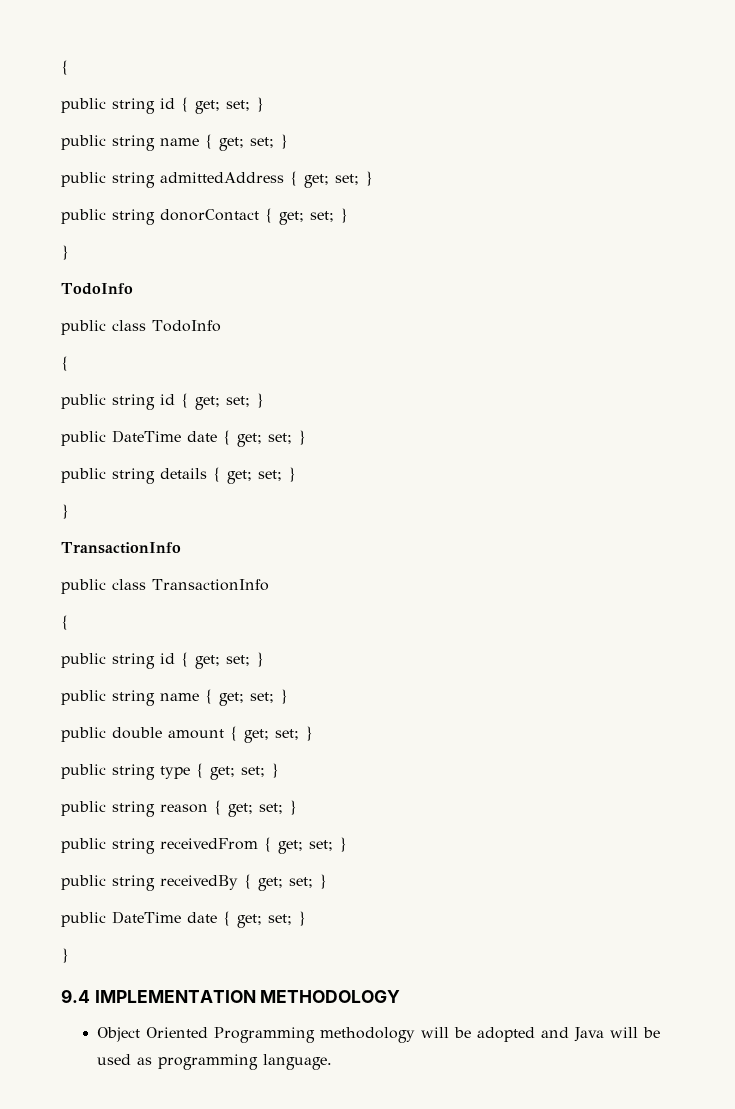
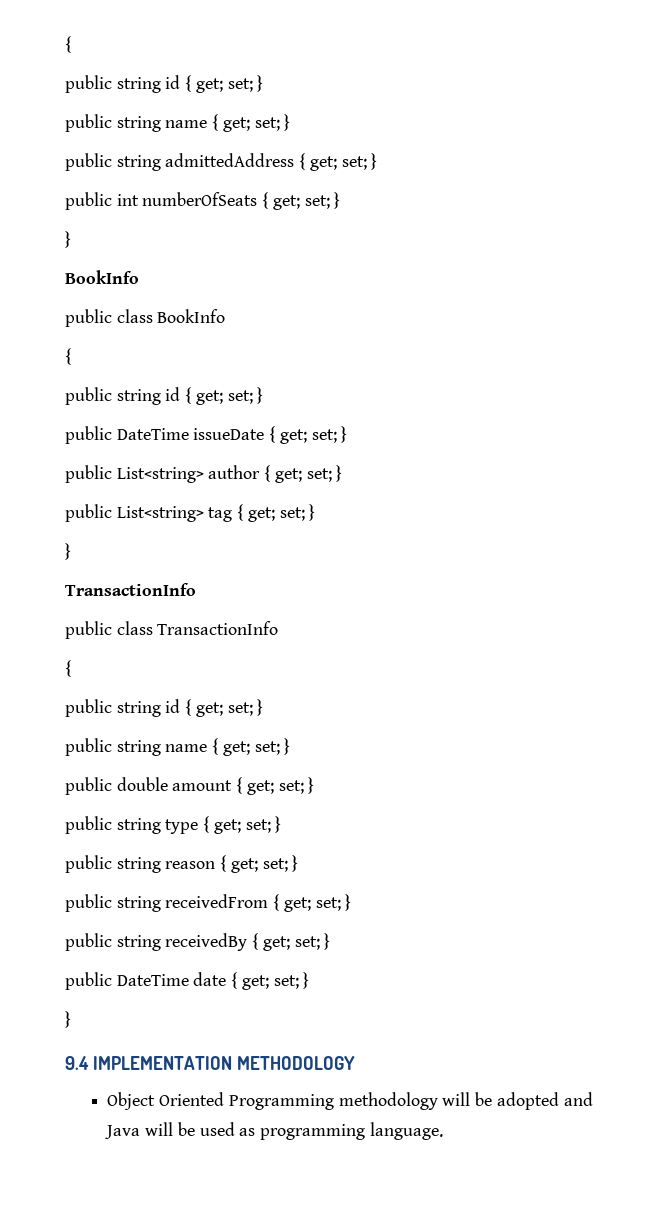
- public string donorContact { get; set; }
+ public int numberOfSeats { get; set; }
  }
- TodoInfo
- public class TodoInfo
+ BookInfo
+ public class BookInfo
  {
  public string id { get; set; }
- public DateTime date { get; set; }
- public string details { get; set; }
+ public DateTime issueDate { get; set; }
+ public List<string> author { get; set; }
+ public List<string> tag { get; set; }

